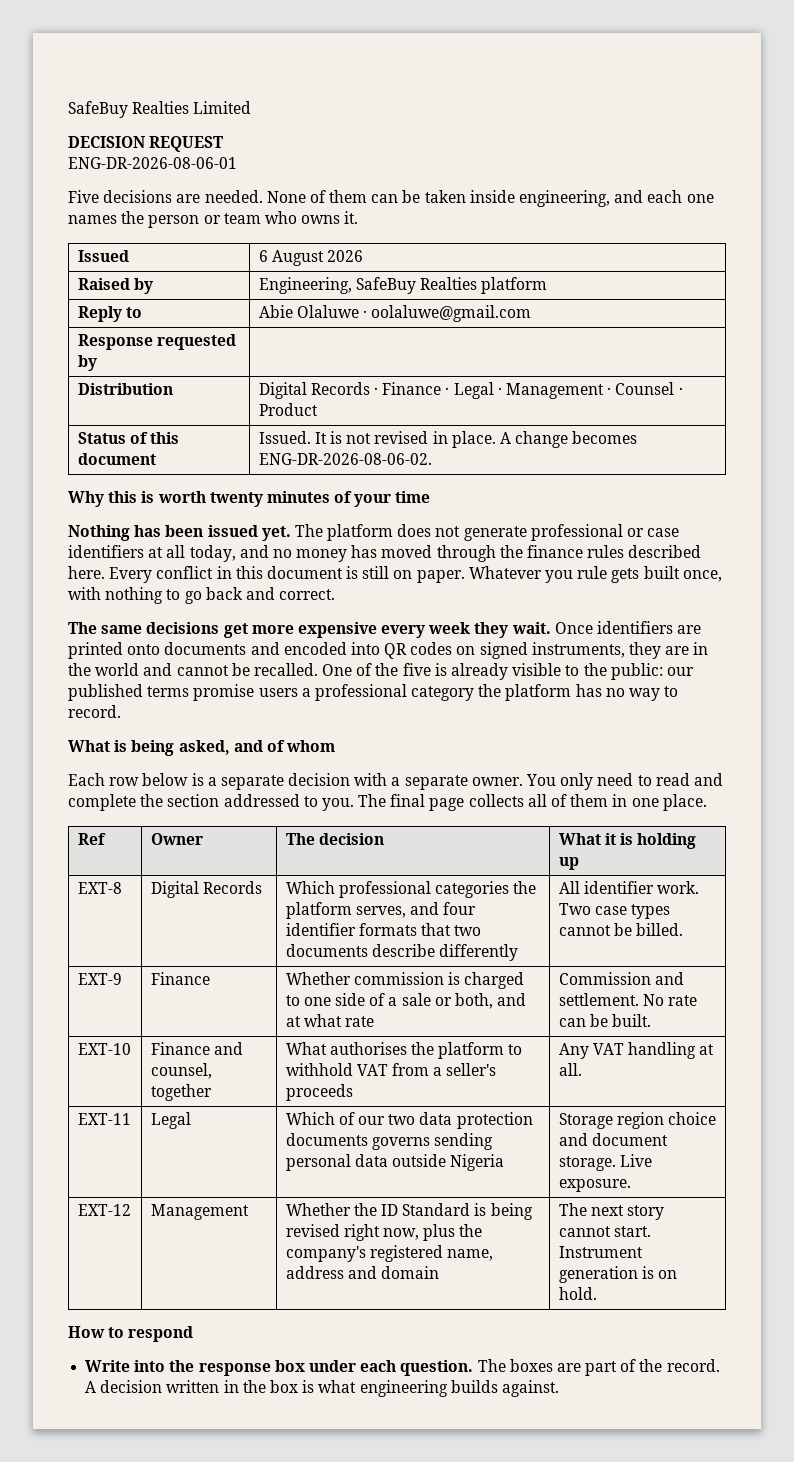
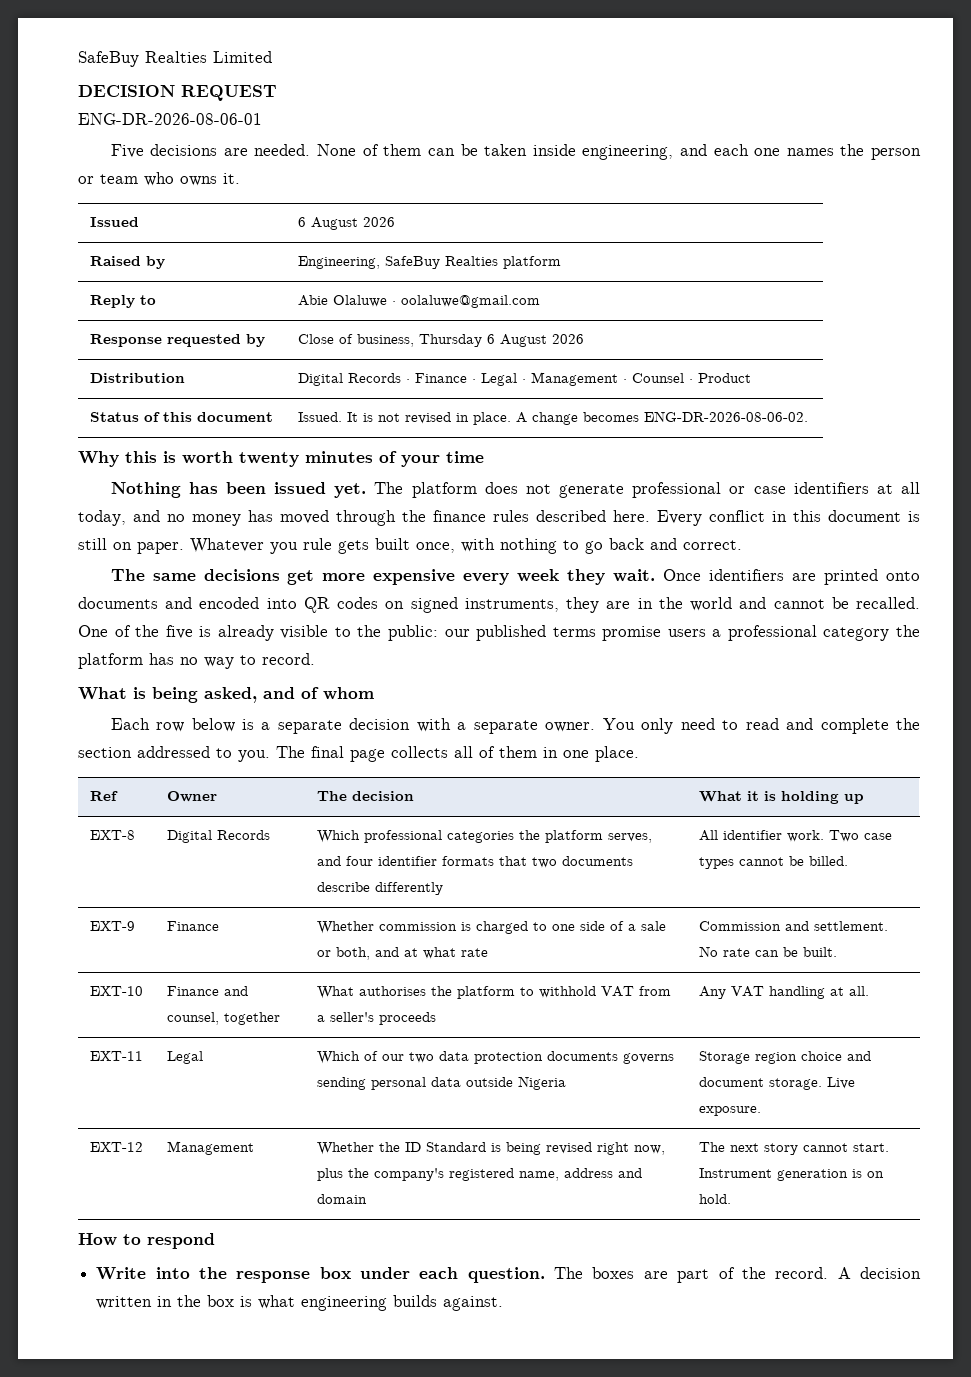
- Response requested by |
+ Response requested by | Close of business, Thursday 6 August 2026

